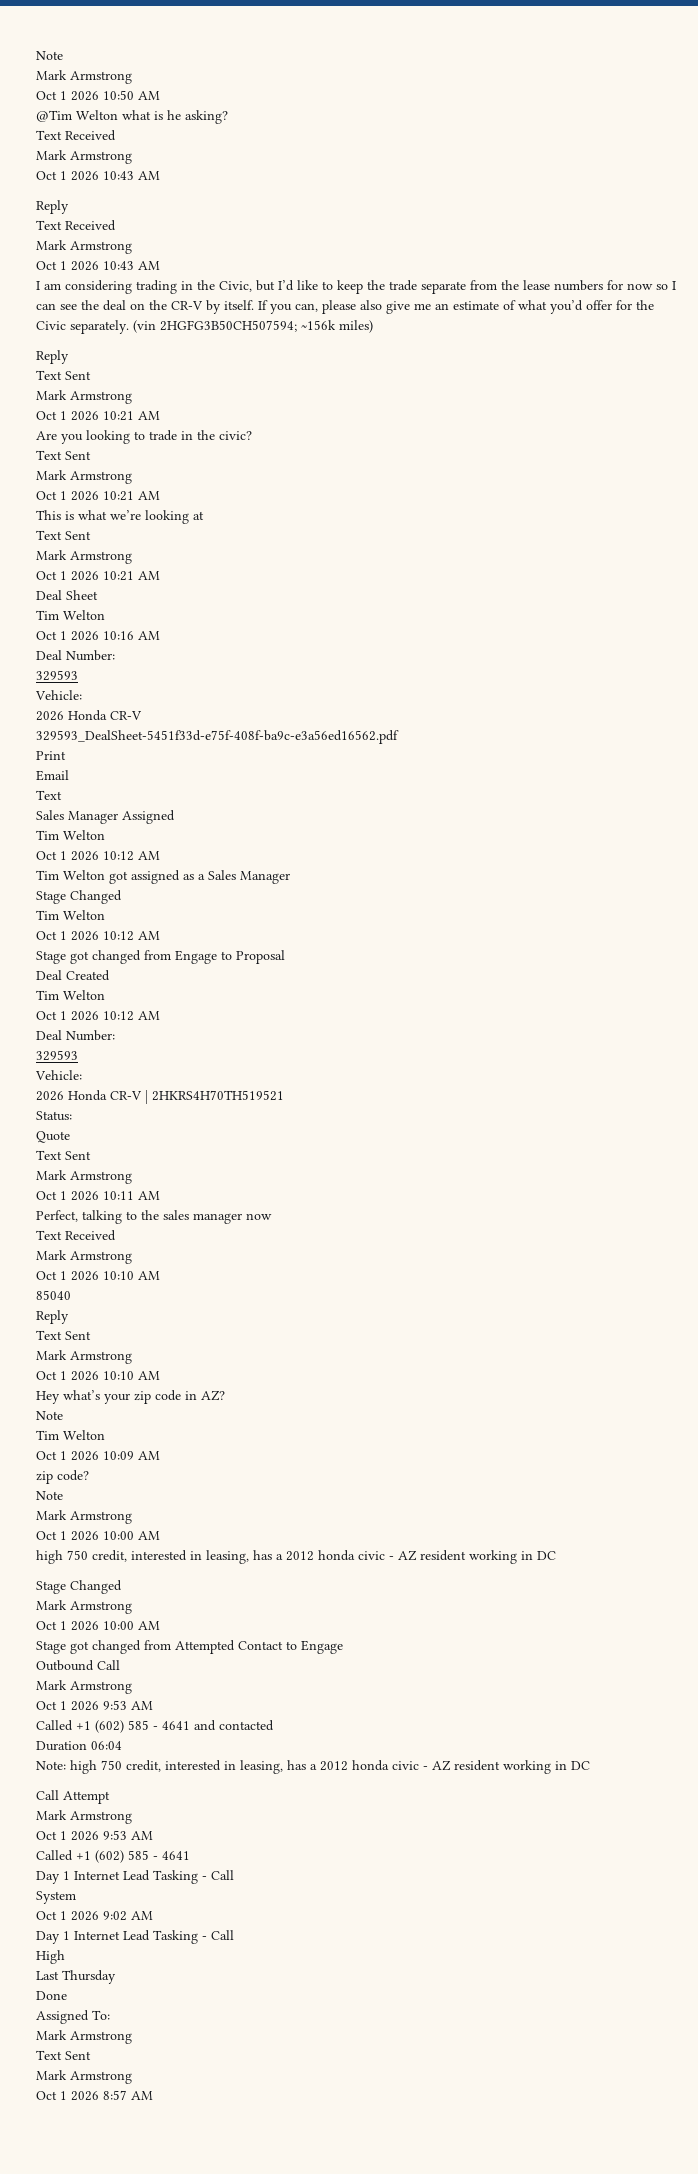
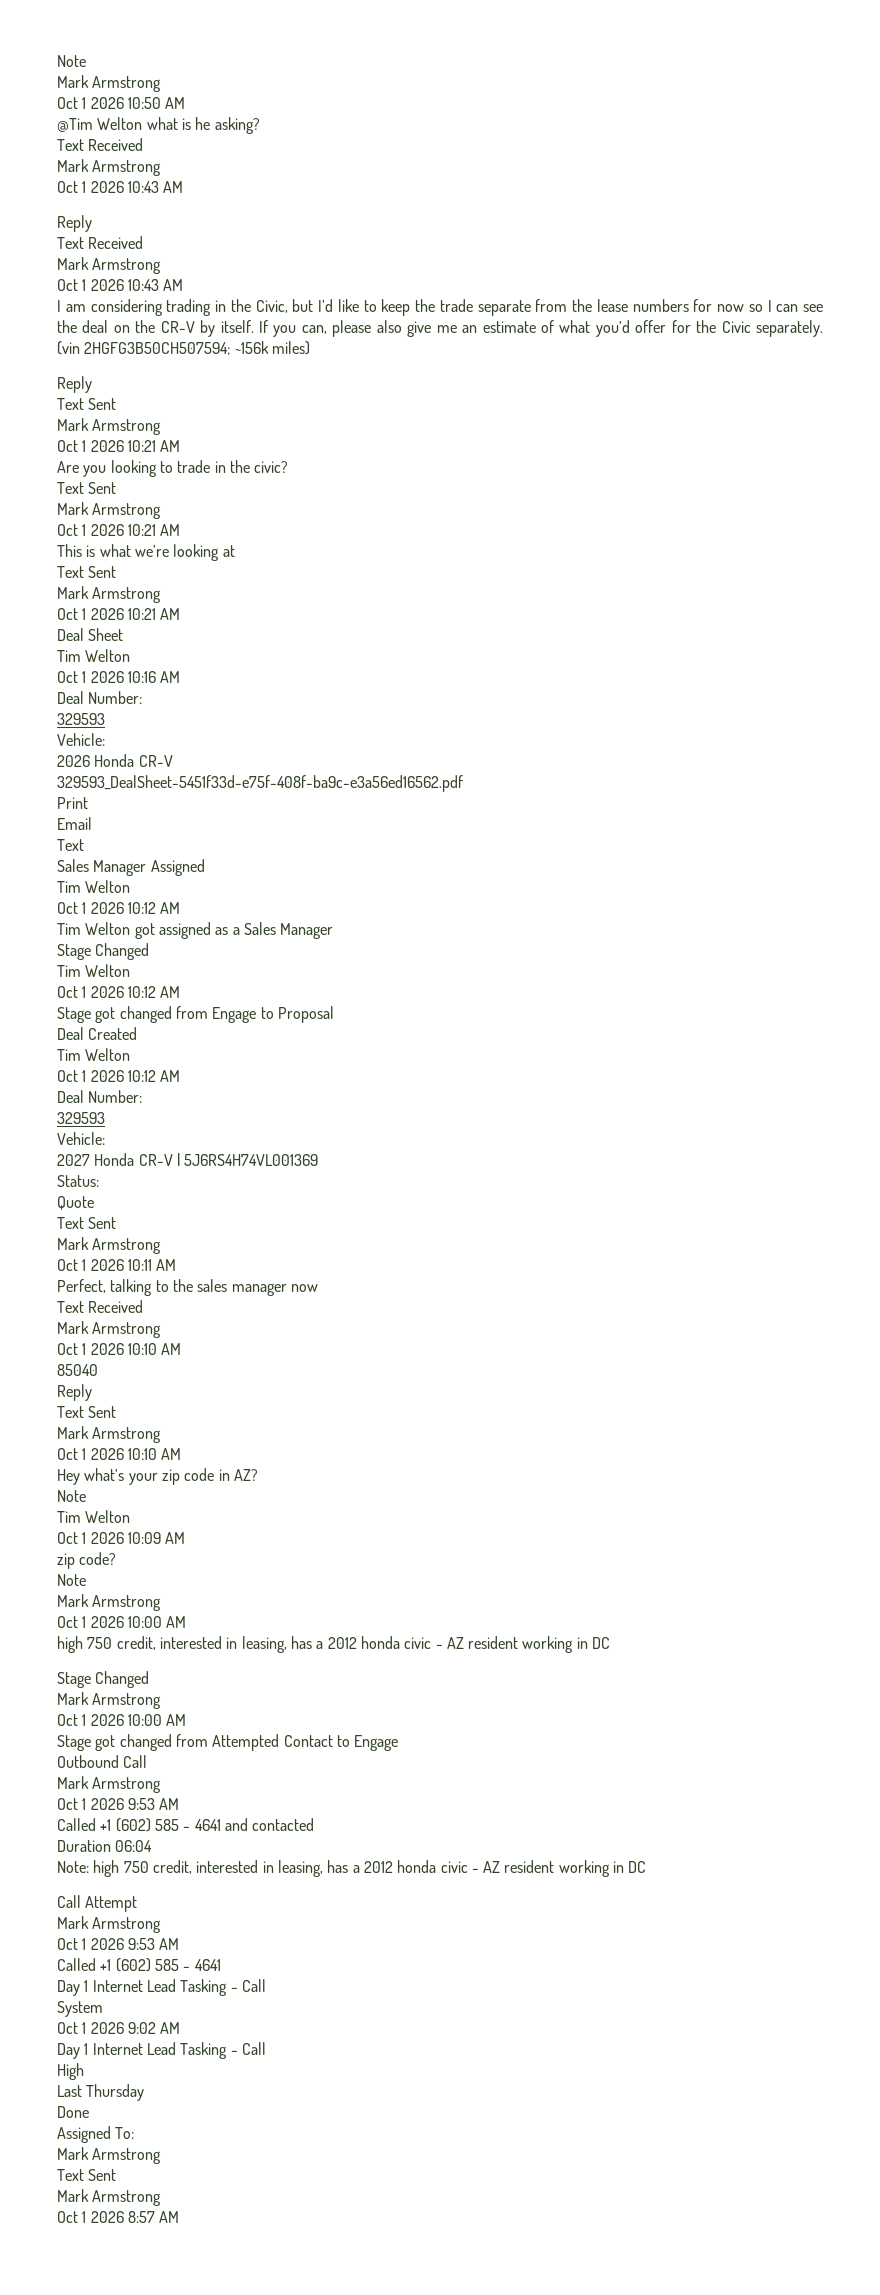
- 2026 Honda CR-V | 2HKRS4H70TH519521
+ 2027 Honda CR-V | 5J6RS4H74VL001369

